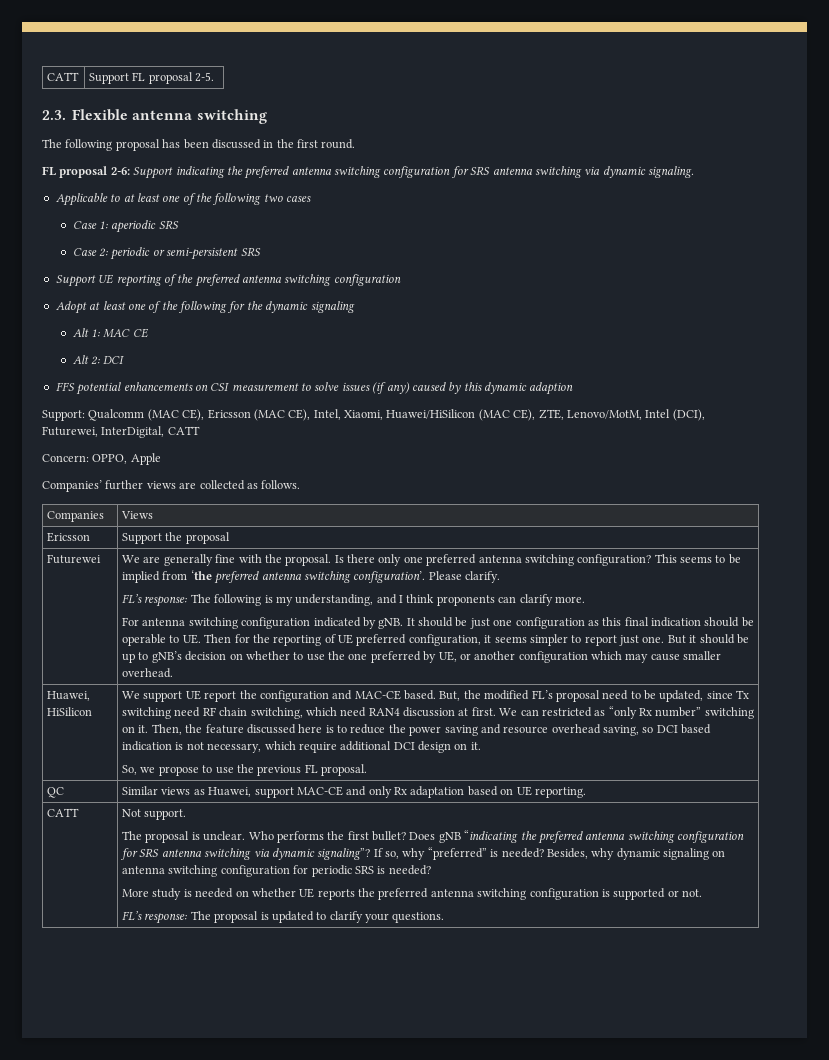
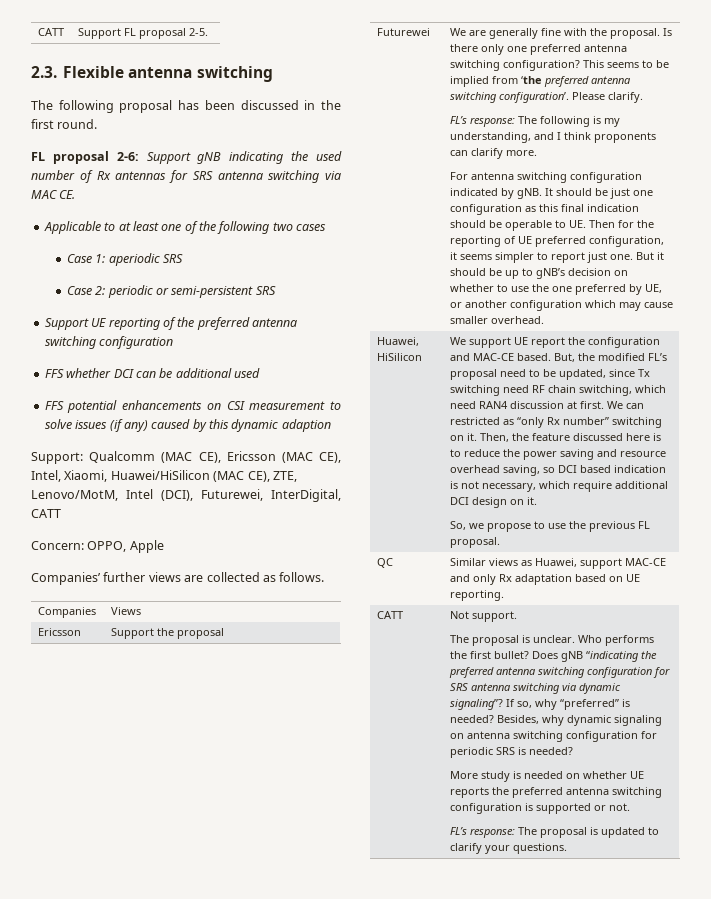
- FL proposal 2-6: Support indicating the preferred antenna switching configuration for SRS antenna switching via dynamic signaling.
+ FL proposal 2-6: Support gNB indicating the used number of Rx antennas for SRS antenna switching via MAC CE.
- Adopt at least one of the following for the dynamic signaling
- Alt 1: MAC CE
- Alt 2: DCI
+ FFS whether DCI can be additional used

